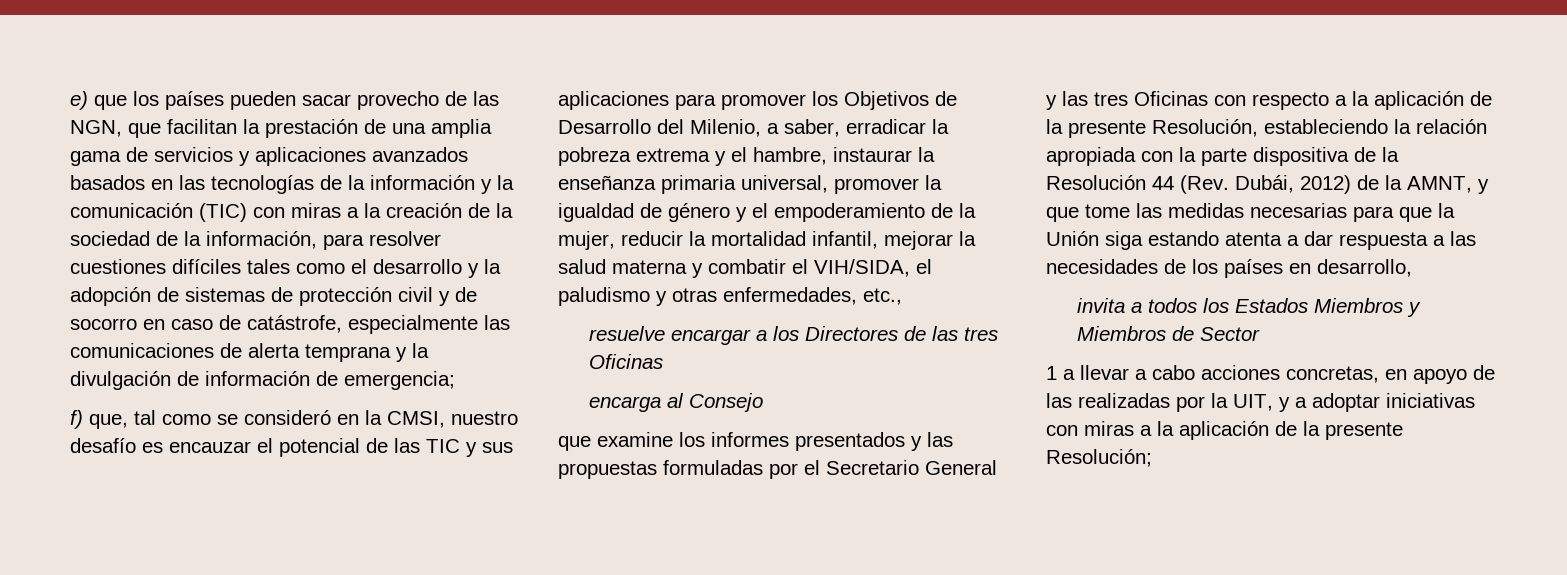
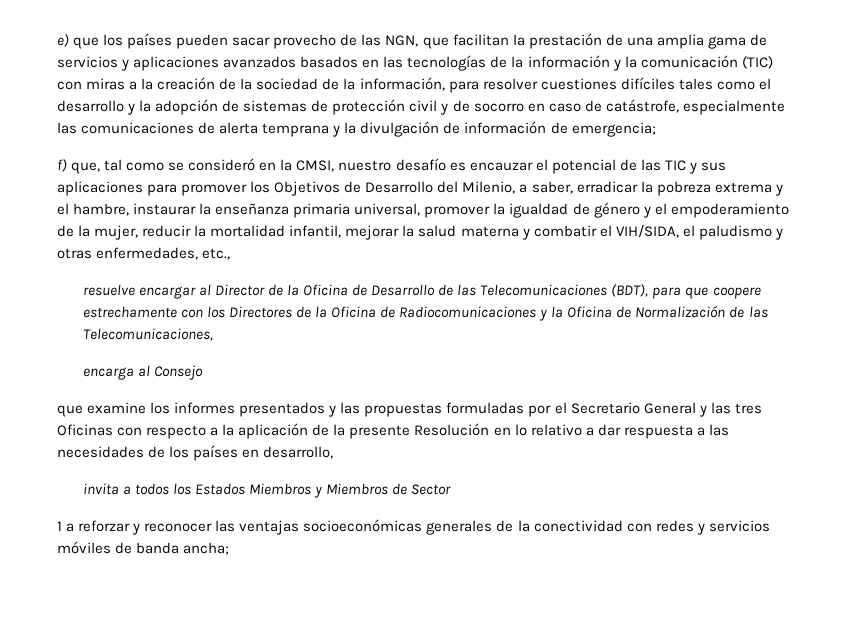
- resuelve encargar a los Directores de las tres Oficinas
+ resuelve encargar al Director de la Oficina de Desarrollo de las Telecomunicaciones (BDT), para que coopere estrechamente con los Directores de la Oficina de Radiocomunicaciones y la Oficina de Normalización de las Telecomunicaciones,
- que examine los informes presentados y las propuestas formuladas por el Secretario General y las tres Oficinas con respecto a la aplicación de la presente Resolución, estableciendo la relación apropiada con la parte dispositiva de la Resolución 44 (Rev. Dubái, 2012) de la AMNT, y que tome las medidas necesarias para que la Unión siga estando atenta a dar respuesta a las necesidades de los países en desarrollo,
+ que examine los informes presentados y las propuestas formuladas por el Secretario General y las tres Oficinas con respecto a la aplicación de la presente Resolución en lo relativo a dar respuesta a las necesidades de los países en desarrollo,
- 1 a llevar a cabo acciones concretas, en apoyo de las realizadas por la UIT, y a adoptar iniciativas con miras a la aplicación de la presente Resolución;
+ 1 a reforzar y reconocer las ventajas socioeconómicas generales de la conectividad con redes y servicios móviles de banda ancha;

